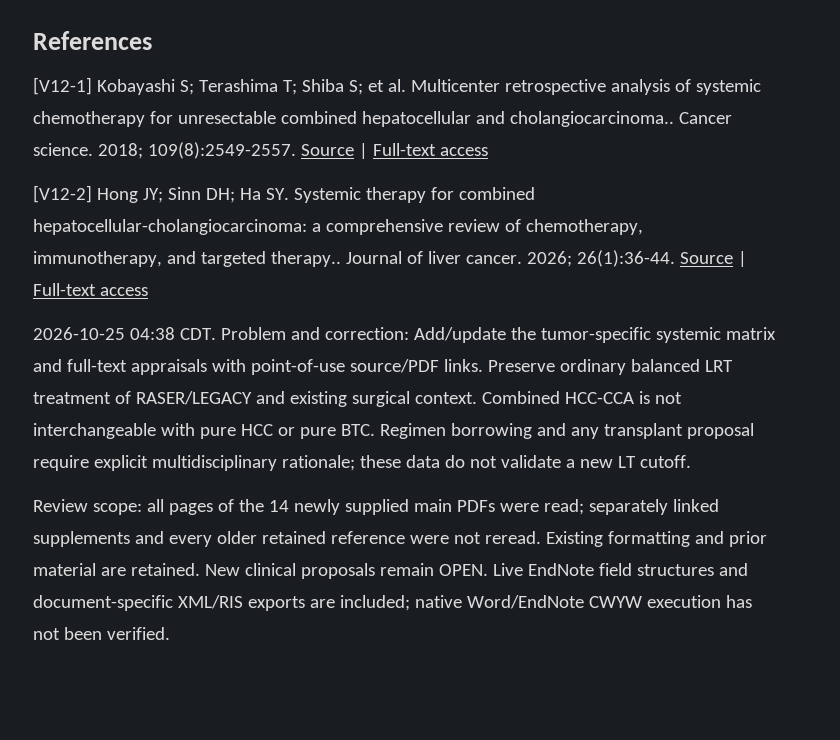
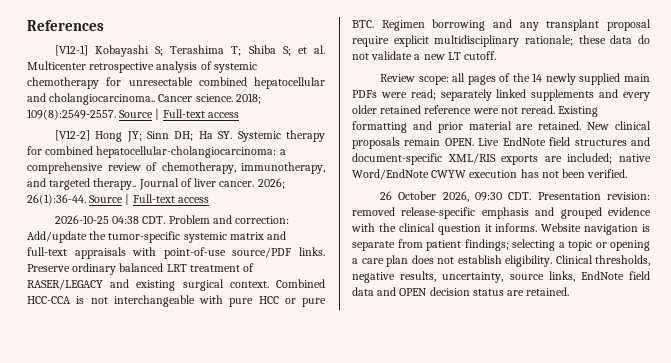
+ 26 October 2026, 09:30 CDT. Presentation revision: removed release-specific emphasis and grouped evidence with the clinical question it informs. Website navigation is separate from patient findings; selecting a topic or opening a care plan does not establish eligibility. Clinical thresholds, negative results, uncertainty, source links, EndNote field data and OPEN decision status are retained.

